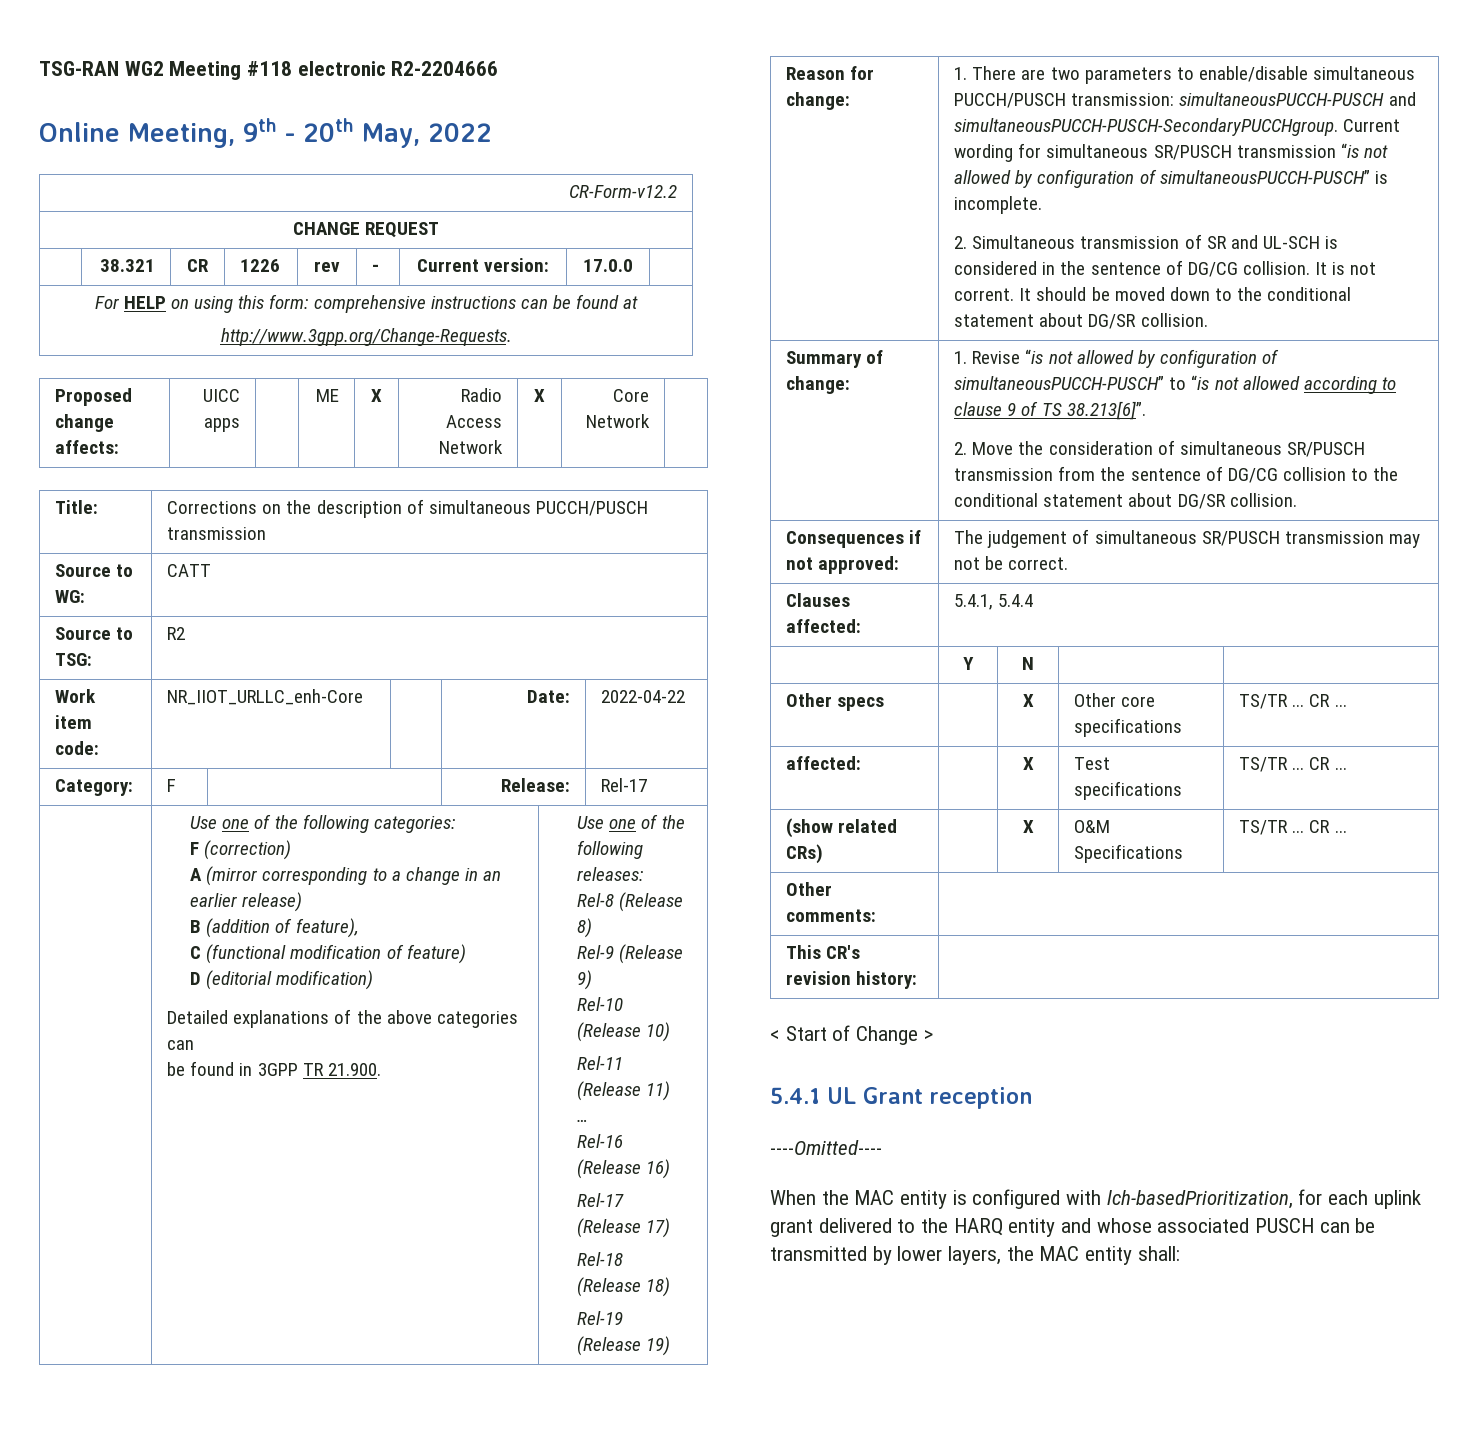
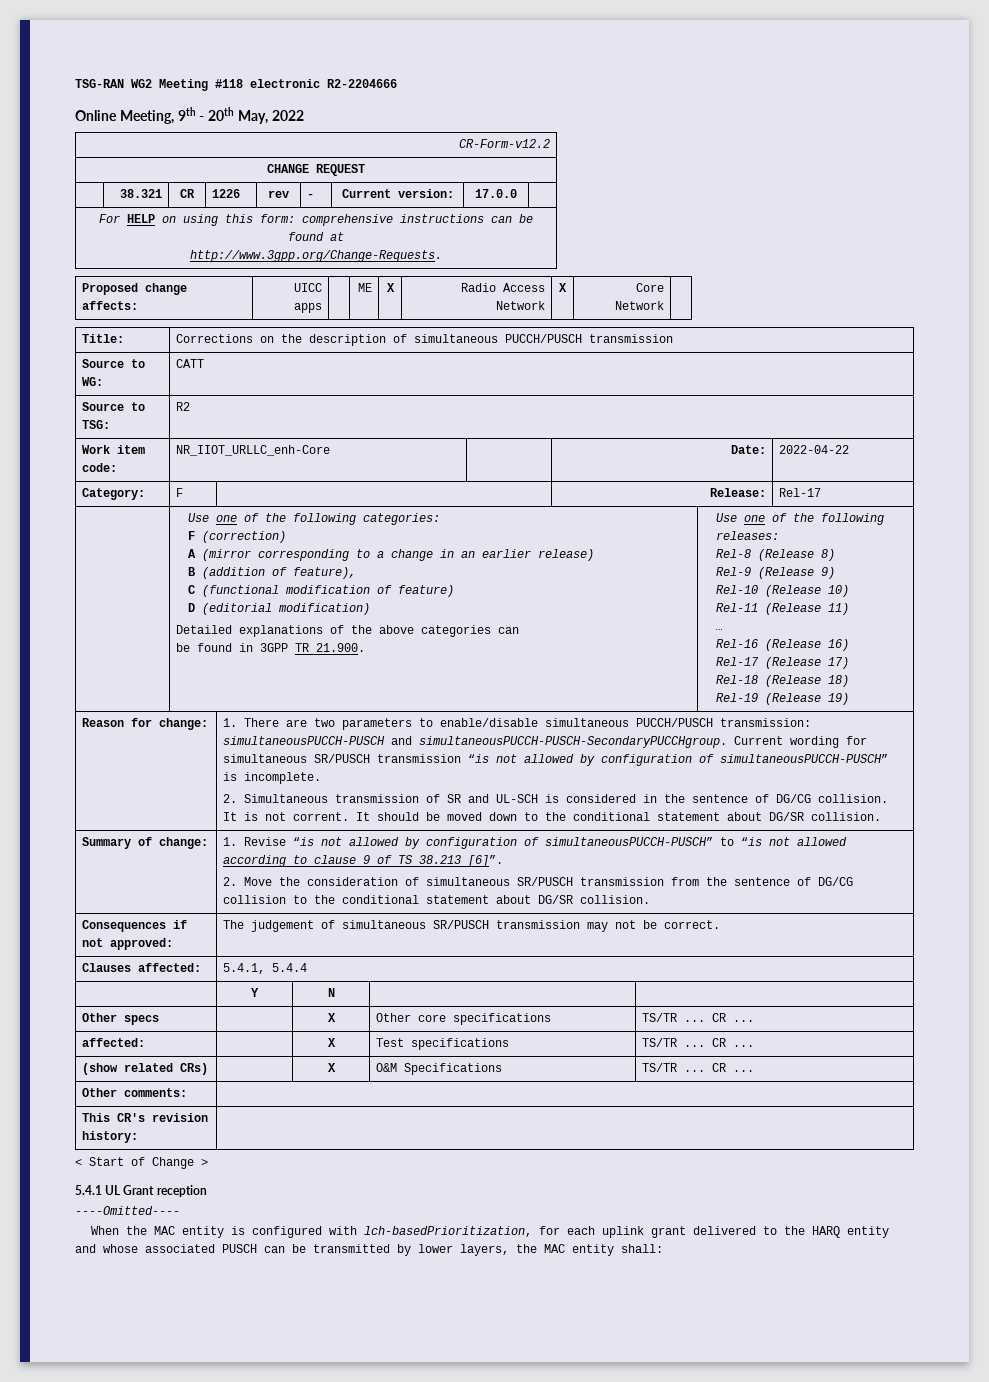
- 1. Revise “is not allowed by configuration of simultaneousPUCCH-PUSCH” to “is not allowed according to clause 9 of TS 38.213[6]”.
+ 1. Revise “is not allowed by configuration of simultaneousPUCCH-PUSCH” to “is not allowed according to clause 9 of TS 38.213 [6]”.

